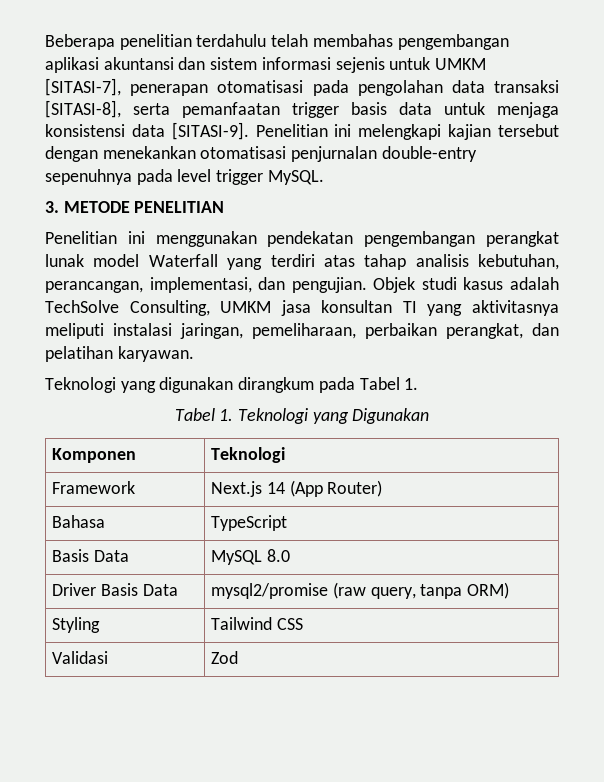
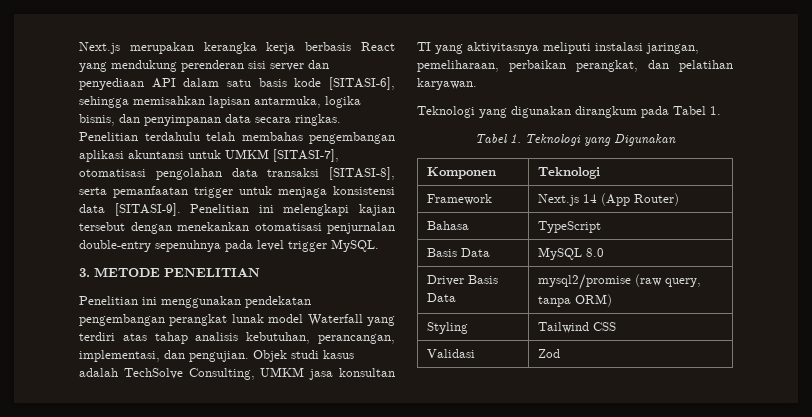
- Beberapa penelitian terdahulu telah membahas pengembangan aplikasi akuntansi dan sistem informasi sejenis untuk UMKM [SITASI-7], penerapan otomatisasi pada pengolahan data transaksi [SITASI-8], serta pemanfaatan trigger basis data untuk menjaga konsistensi data [SITASI-9].
+ Next.js merupakan kerangka kerja berbasis React yang mendukung perenderan sisi server dan penyediaan API dalam satu basis kode [SITASI-6], sehingga memisahkan lapisan antarmuka, logika bisnis, dan penyimpanan data secara ringkas. Penelitian terdahulu telah membahas pengembangan aplikasi akuntansi untuk UMKM [SITASI-7], otomatisasi pengolahan data transaksi [SITASI-8], serta pemanfaatan trigger untuk menjaga konsistensi data [SITASI-9].

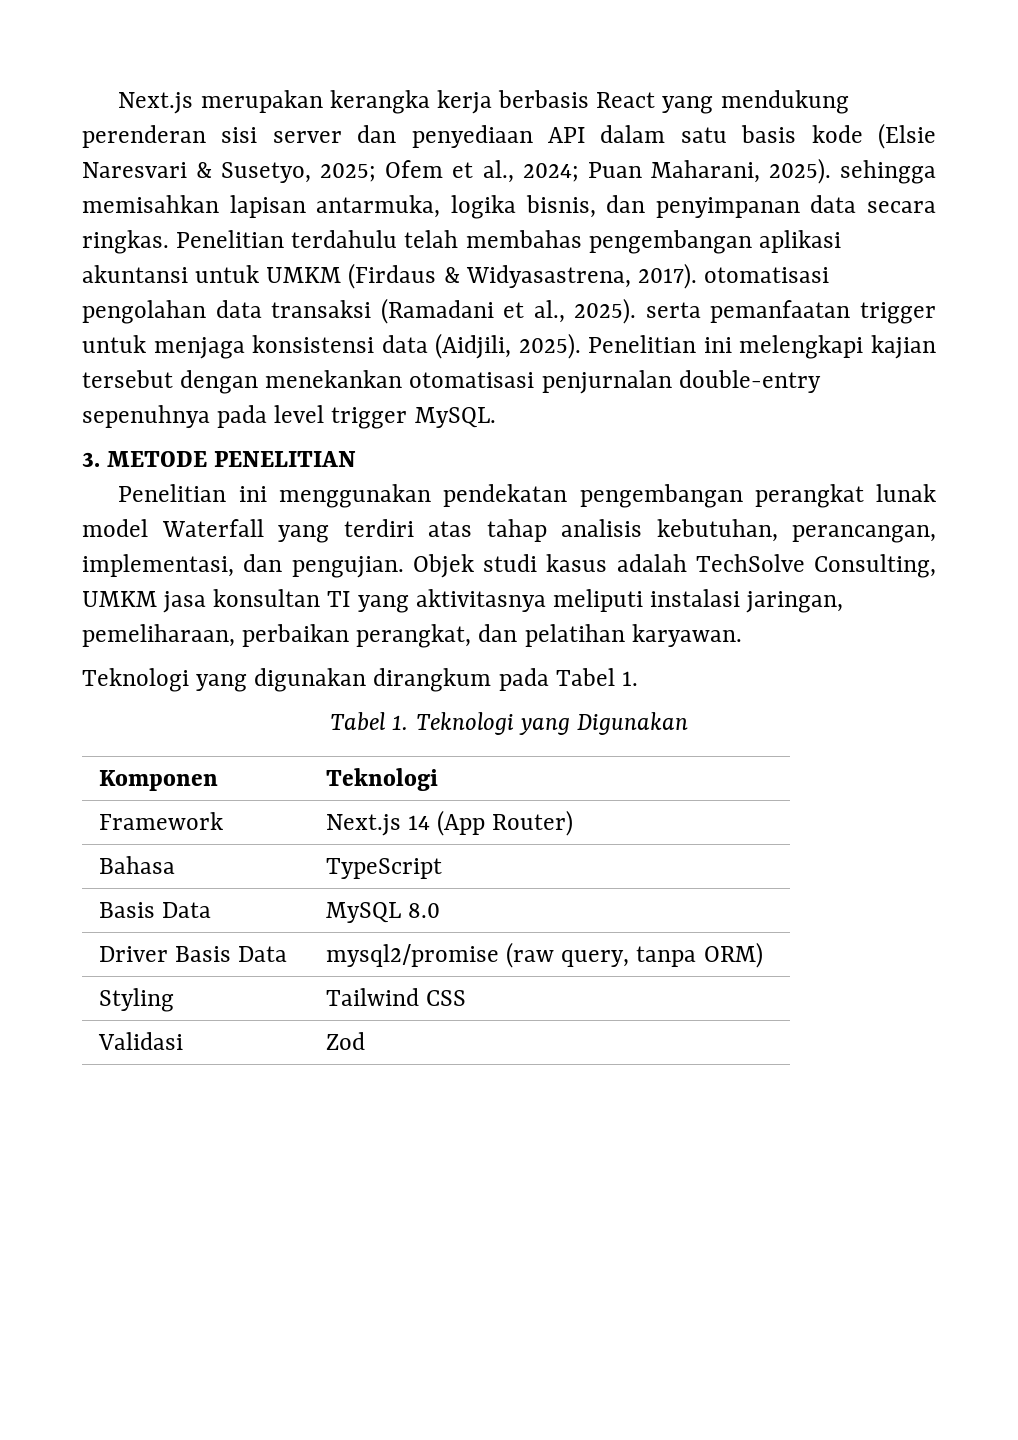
- Next.js merupakan kerangka kerja berbasis React yang mendukung perenderan sisi server dan penyediaan API dalam satu basis kode [SITASI-6], sehingga memisahkan lapisan antarmuka, logika bisnis, dan penyimpanan data secara ringkas.
+ Next.js merupakan kerangka kerja berbasis React yang mendukung perenderan sisi server dan penyediaan API dalam satu basis kode (Elsie Naresvari & Susetyo, 2025; Ofem et al., 2024; Puan Maharani, 2025). sehingga memisahkan lapisan antarmuka, logika bisnis, dan penyimpanan data secara ringkas.
- Penelitian terdahulu telah membahas pengembangan aplikasi akuntansi untuk UMKM [SITASI-7], otomatisasi pengolahan data transaksi [SITASI-8], serta pemanfaatan trigger untuk menjaga konsistensi data [SITASI-9].
+ Penelitian terdahulu telah membahas pengembangan aplikasi akuntansi untuk UMKM (Firdaus & Widyasastrena, 2017). otomatisasi pengolahan data transaksi (Ramadani et al., 2025). serta pemanfaatan trigger untuk menjaga konsistensi data (Aidjili, 2025).

